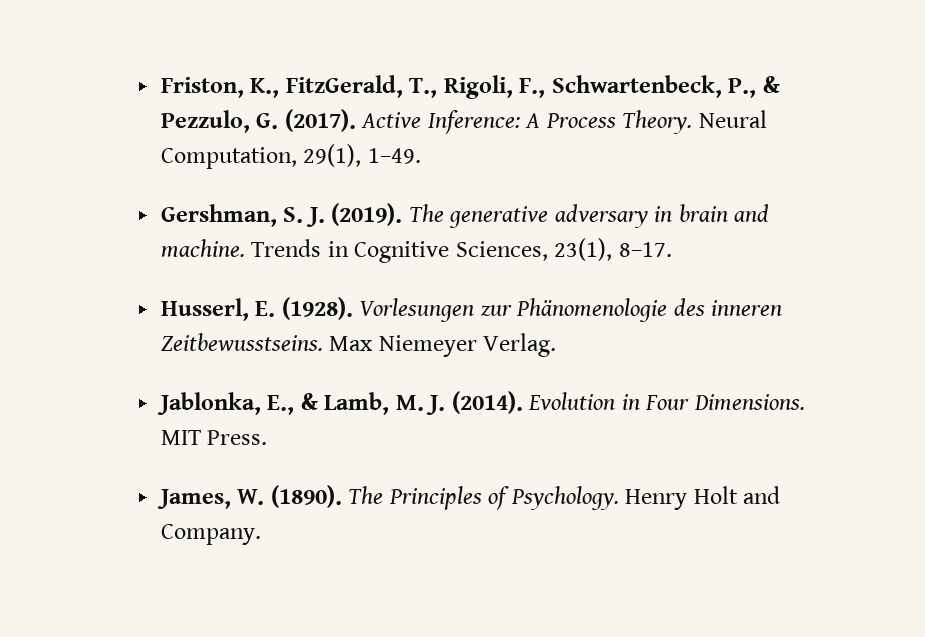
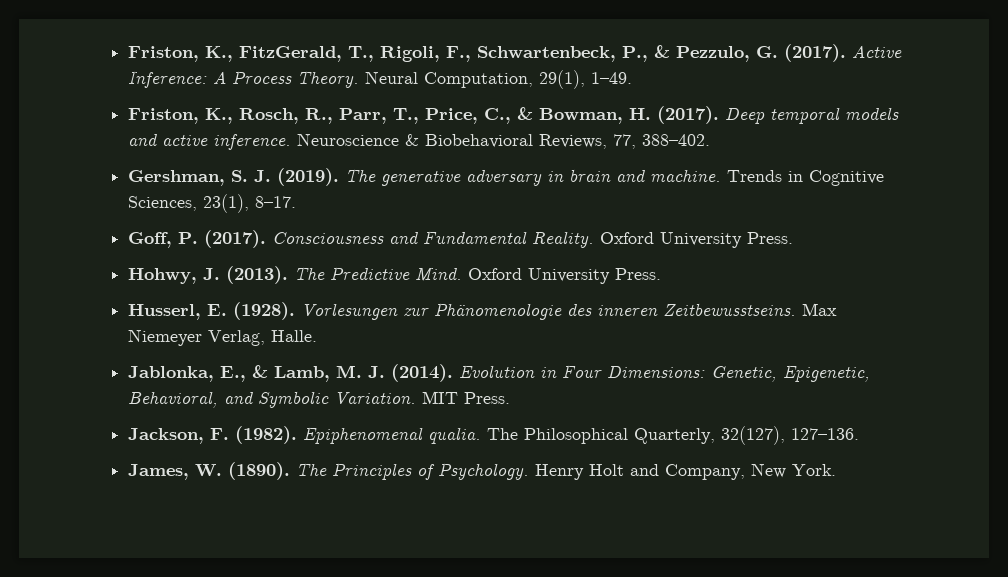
+ Friston, K., Rosch, R., Parr, T., Price, C., & Bowman, H. (2017). Deep temporal models and active inference. Neuroscience & Biobehavioral Reviews, 77, 388–402.
+ Goff, P. (2017). Consciousness and Fundamental Reality. Oxford University Press.
+ Hohwy, J. (2013). The Predictive Mind. Oxford University Press.
- Max Niemeyer Verlag.
+ Max Niemeyer Verlag, Halle.
- Evolution in Four Dimensions. MIT Press.
+ Evolution in Four Dimensions: Genetic, Epigenetic, Behavioral, and Symbolic Variation. MIT Press.
+ Jackson, F. (1982). Epiphenomenal qualia. The Philosophical Quarterly, 32(127), 127–136.
- Henry Holt and Company.
+ Henry Holt and Company, New York.

